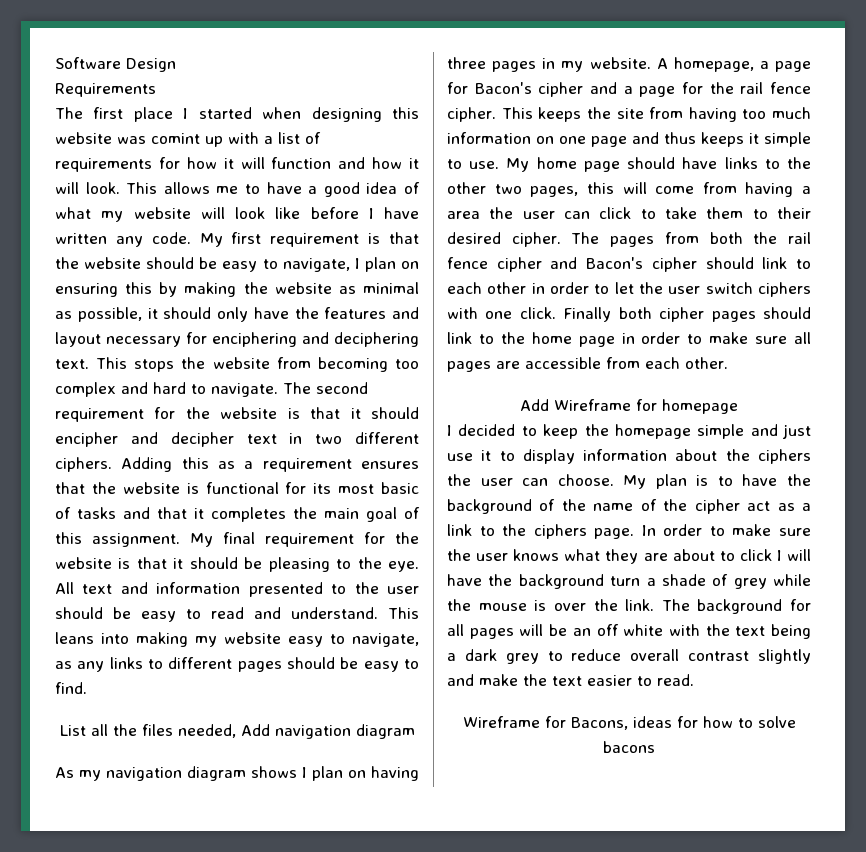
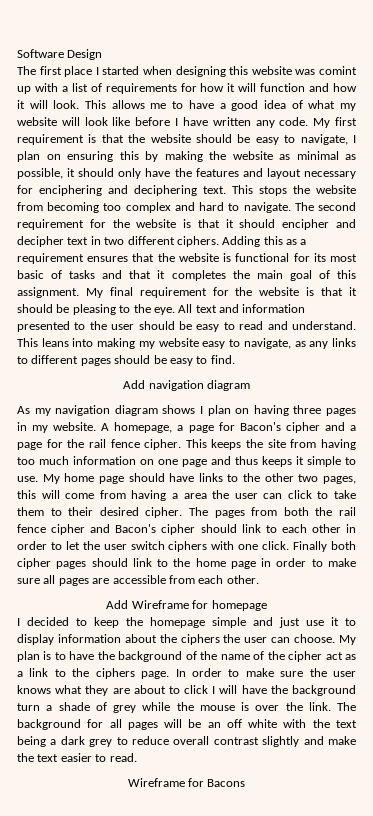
- Requirements
- List all the files needed, Add navigation diagram
+ Add navigation diagram
- Wireframe for Bacons, ideas for how to solve bacons
+ Wireframe for Bacons

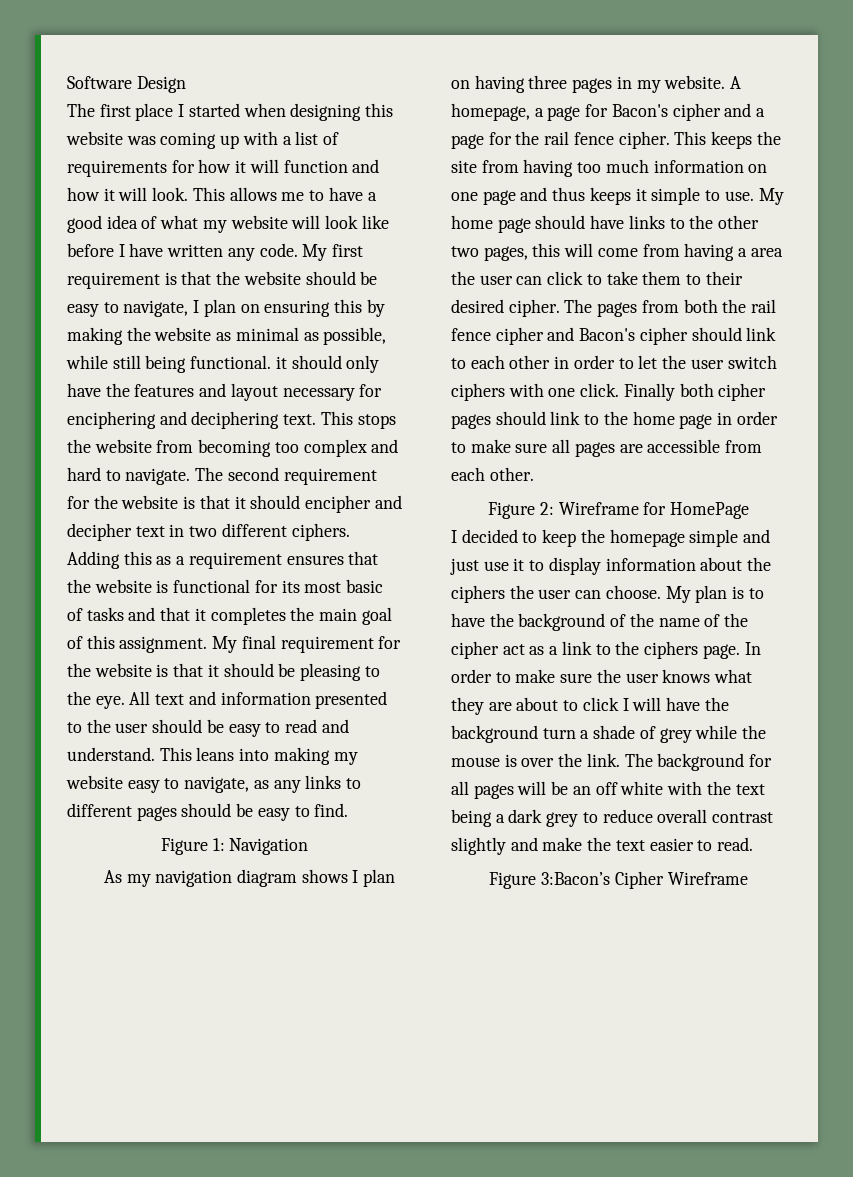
- The first place I started when designing this website was comint up with a list of requirements for how it will function and how it will look.
+ The first place I started when designing this website was coming up with a list of requirements for how it will function and how it will look.
- My first requirement is that the website should be easy to navigate, I plan on ensuring this by making the website as minimal as possible, it should only have the features and layout necessary for enciphering and deciphering text.
+ My first requirement is that the website should be easy to navigate, I plan on ensuring this by making the website as minimal as possible, while still being functional. it should only have the features and layout necessary for enciphering and deciphering text.
- Add navigation diagram
+ Figure 1: Navigation
- Add Wireframe for homepage
+ Figure 2: Wireframe for HomePage
- Wireframe for Bacons
+ Figure 3:Bacon’s Cipher Wireframe

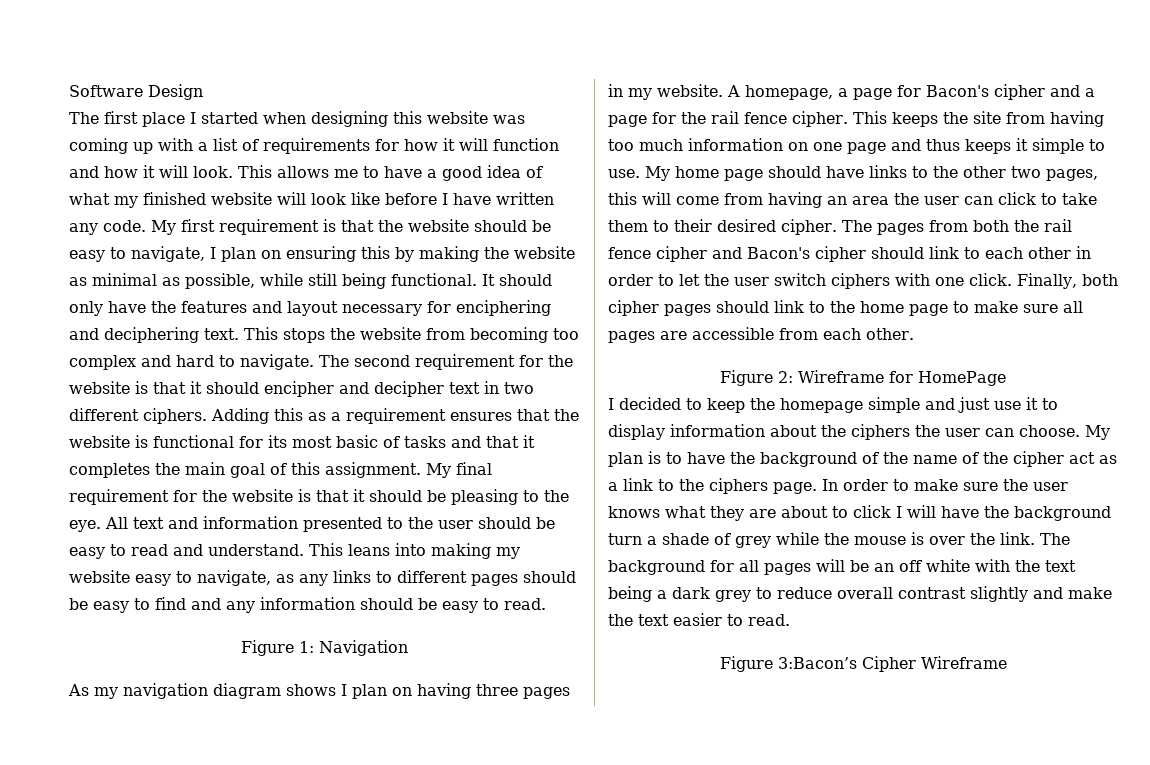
- This allows me to have a good idea of what my website will look like before I have written any code.
+ This allows me to have a good idea of what my finished website will look like before I have written any code.
- My first requirement is that the website should be easy to navigate, I plan on ensuring this by making the website as minimal as possible, while still being functional. it should only have the features and layout necessary for enciphering and deciphering text.
+ My first requirement is that the website should be easy to navigate, I plan on ensuring this by making the website as minimal as possible, while still being functional. It should only have the features and layout necessary for enciphering and deciphering text.
- This leans into making my website easy to navigate, as any links to different pages should be easy to find.
+ This leans into making my website easy to navigate, as any links to different pages should be easy to find and any information should be easy to read.
- My home page should have links to the other two pages, this will come from having a area the user can click to take them to their desired cipher.
+ My home page should have links to the other two pages, this will come from having an area the user can click to take them to their desired cipher.
- Finally both cipher pages should link to the home page in order to make sure all pages are accessible from each other.
+ Finally, both cipher pages should link to the home page to make sure all pages are accessible from each other.

